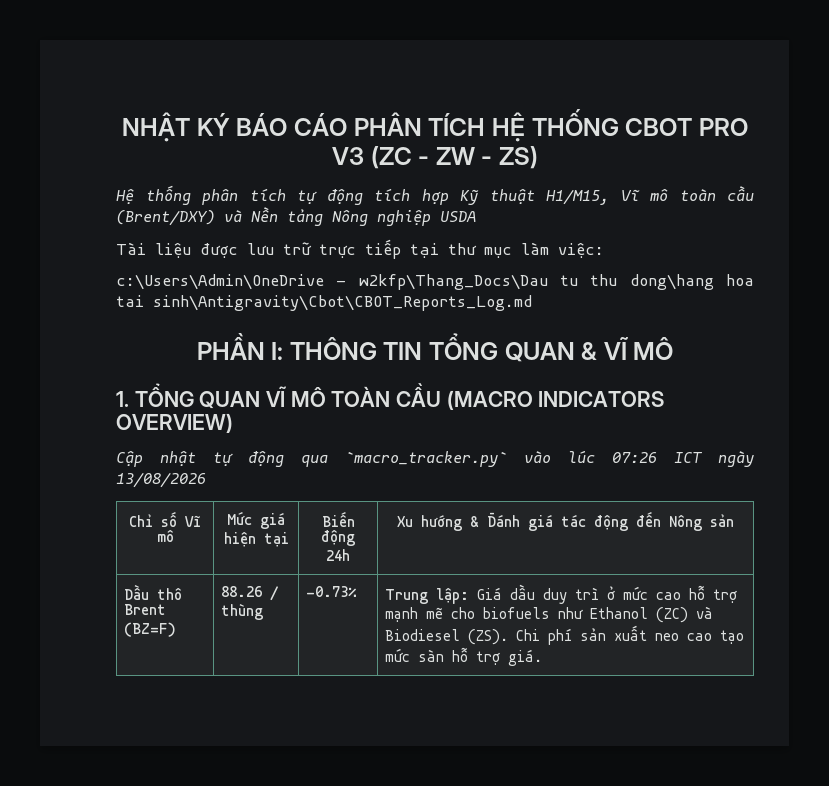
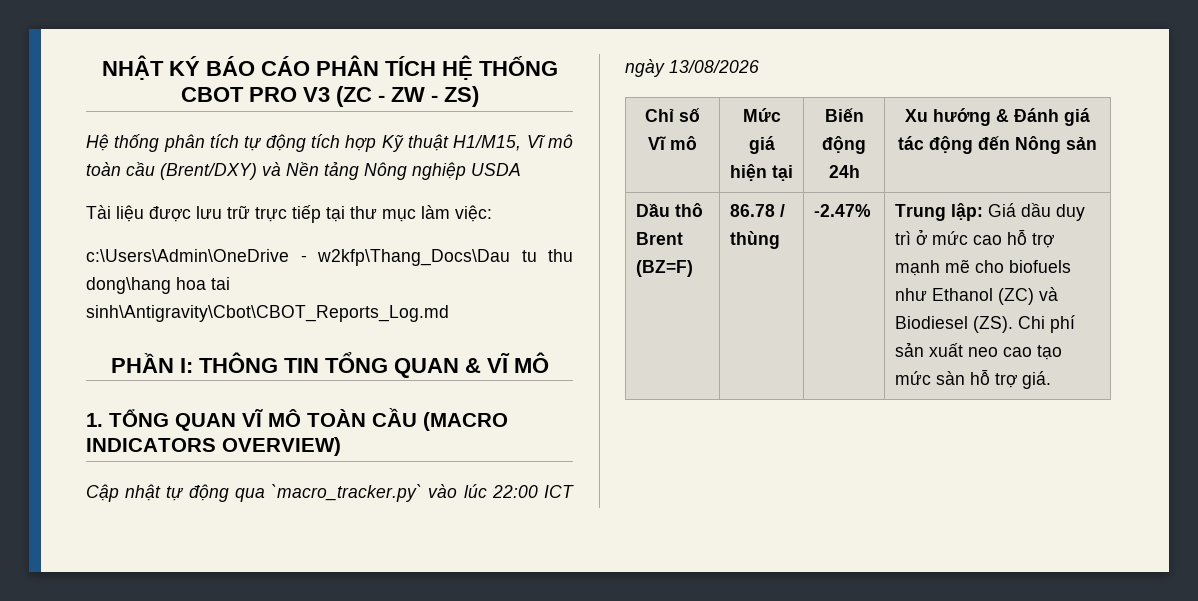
- Cập nhật tự động qua `macro_tracker.py` vào lúc 07:26 ICT ngày 13/08/2026
+ Cập nhật tự động qua `macro_tracker.py` vào lúc 22:00 ICT ngày 13/08/2026
- 88.26 / thùng
+ 86.78 / thùng
- -0.73%
+ -2.47%

